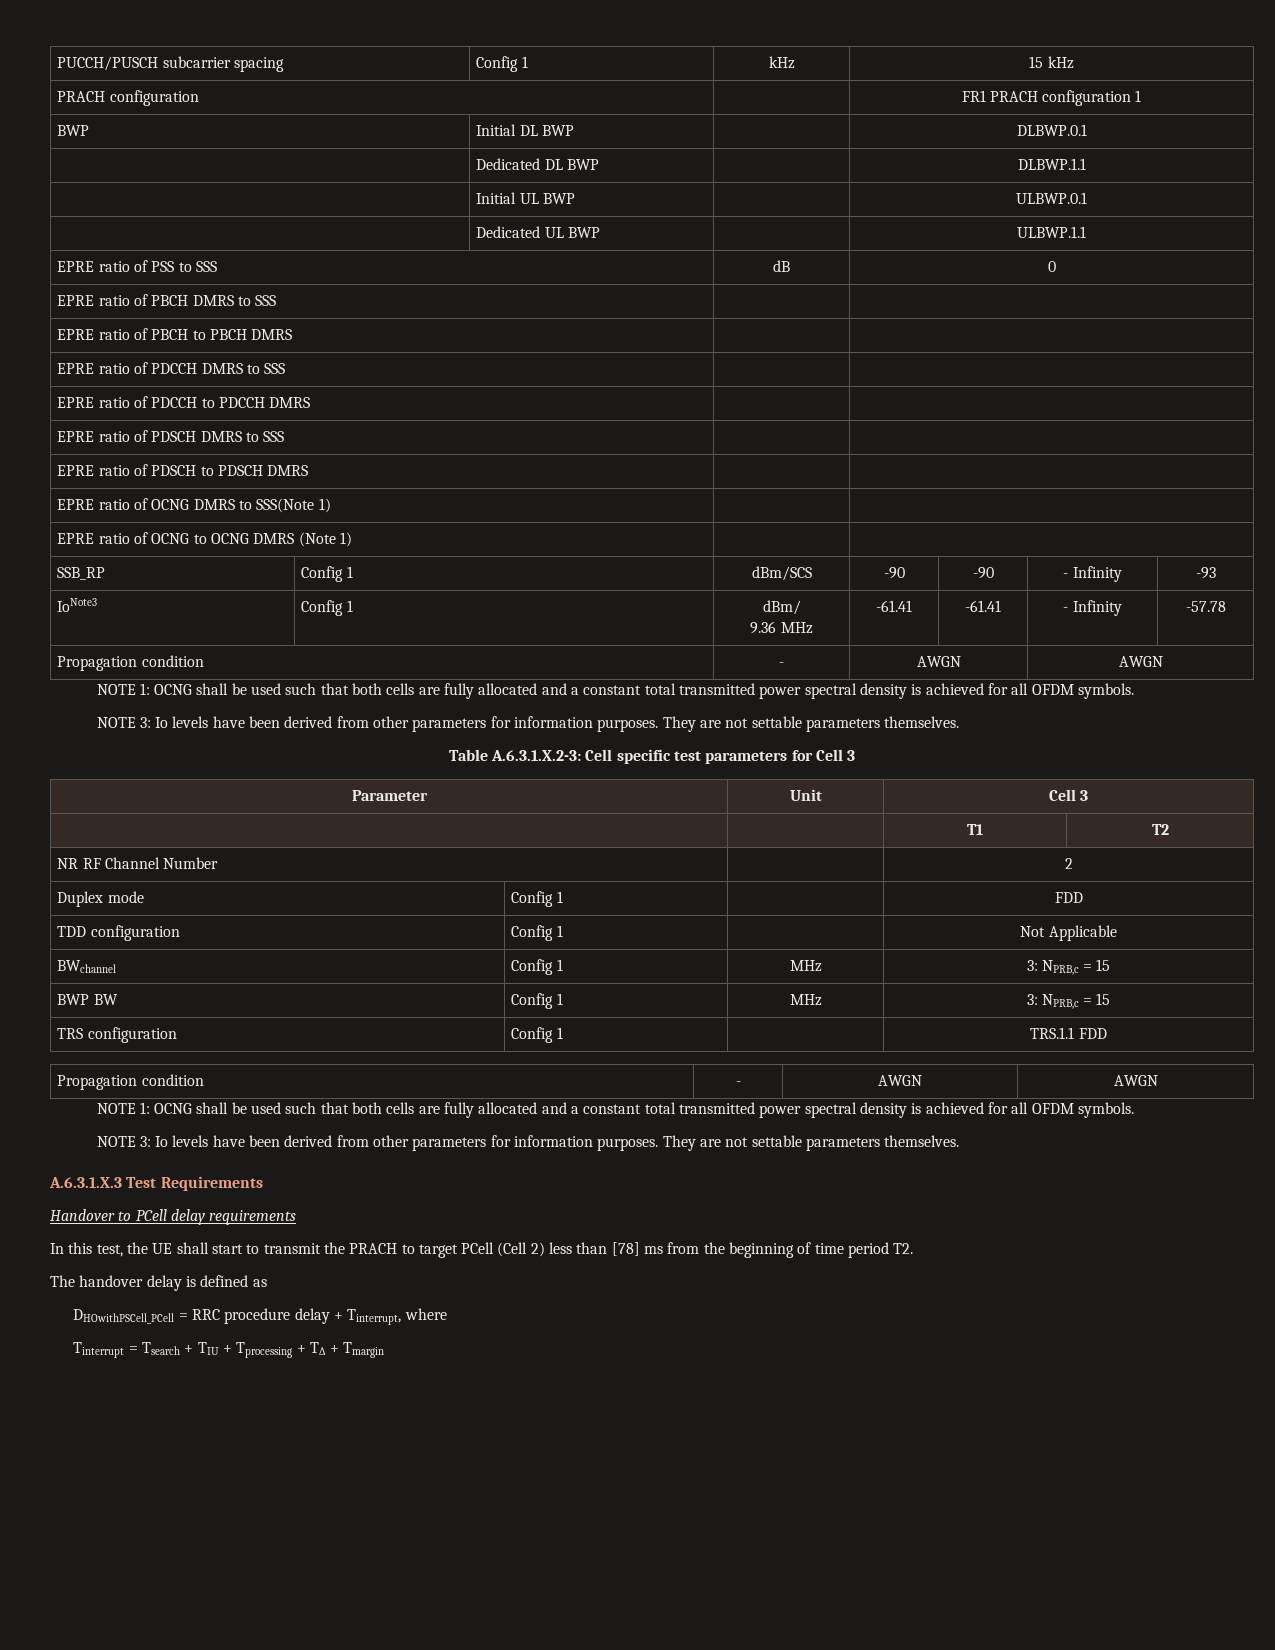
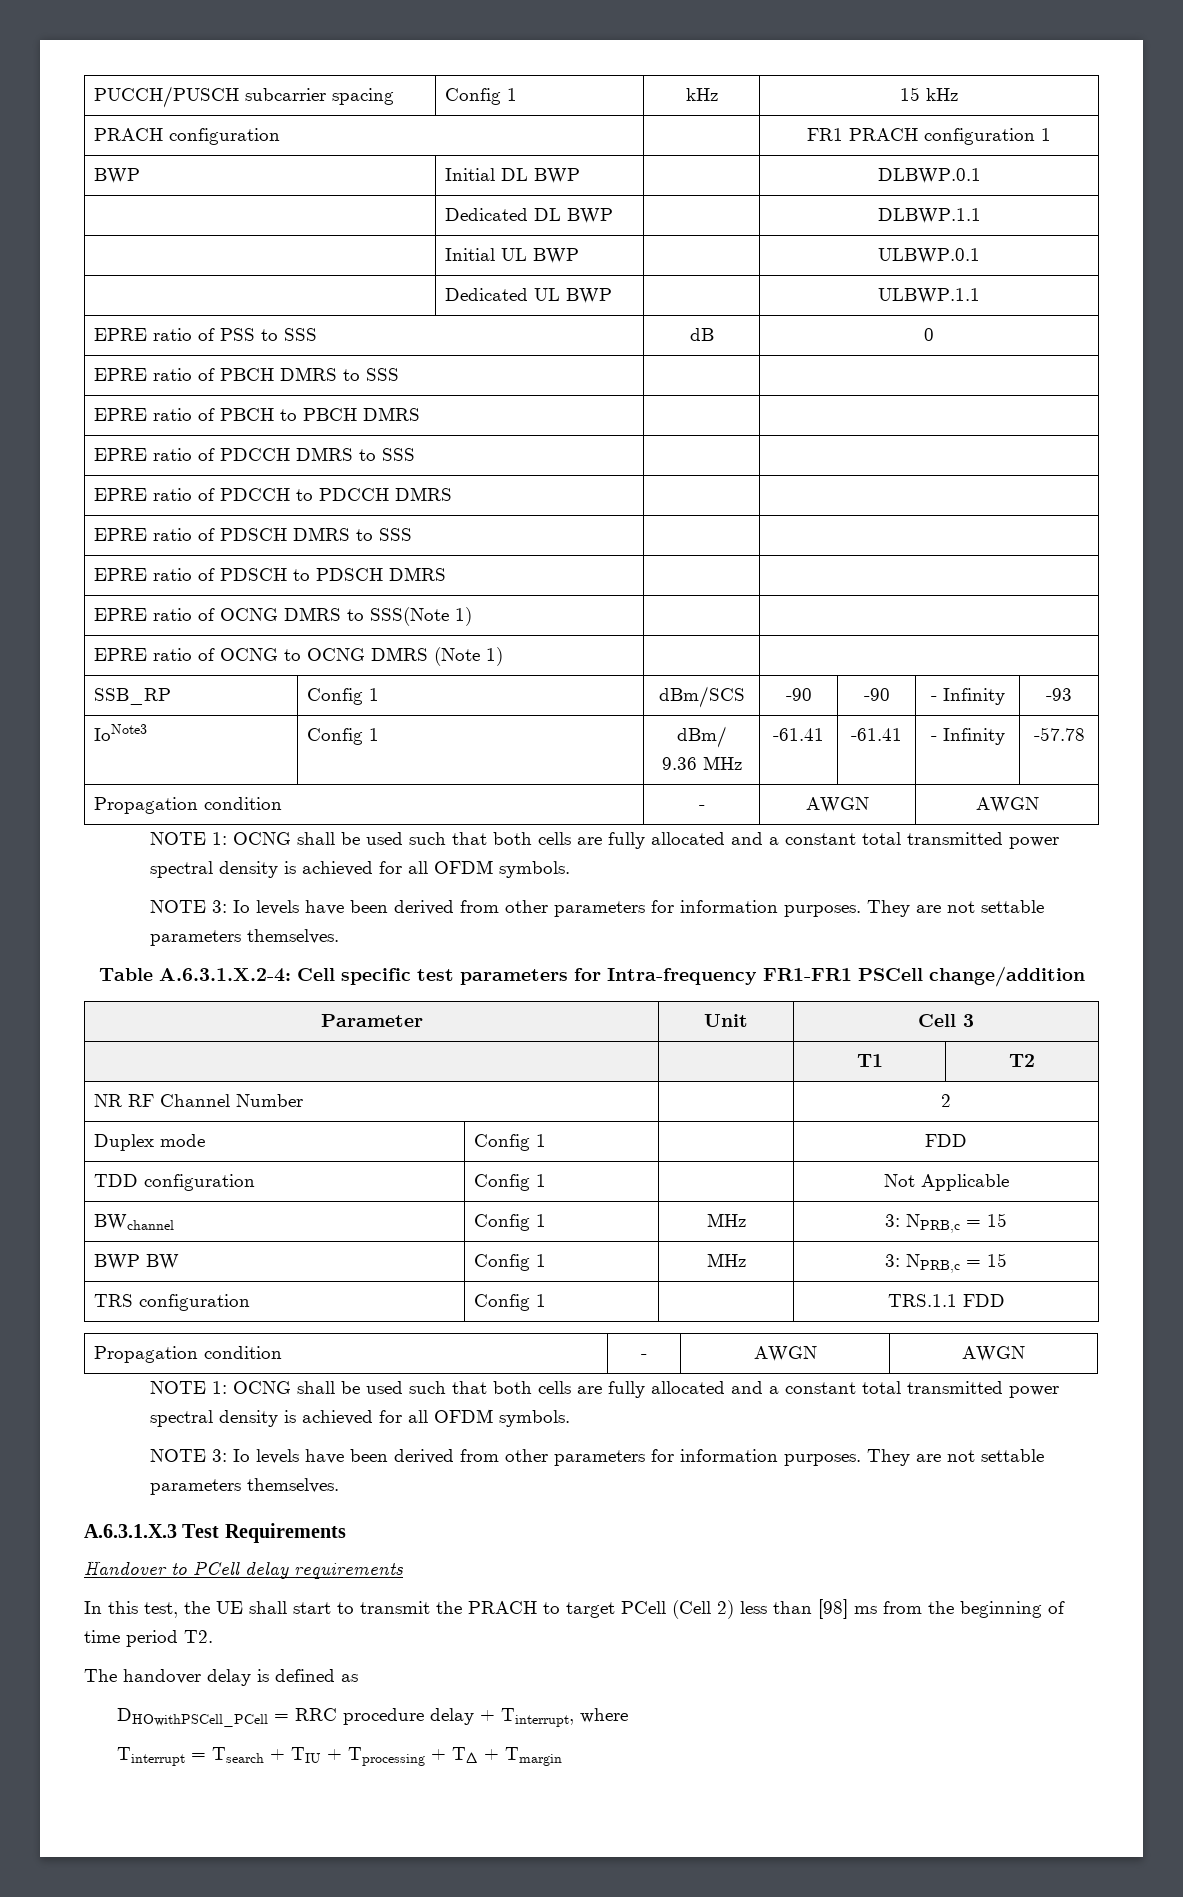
- Table A.6.3.1.X.2-3: Cell specific test parameters for Cell 3
+ Table A.6.3.1.X.2-4: Cell specific test parameters for Intra-frequency FR1-FR1 PSCell change/addition
- In this test, the UE shall start to transmit the PRACH to target PCell (Cell 2) less than [78] ms from the beginning of time period T2.
+ In this test, the UE shall start to transmit the PRACH to target PCell (Cell 2) less than [98] ms from the beginning of time period T2.

